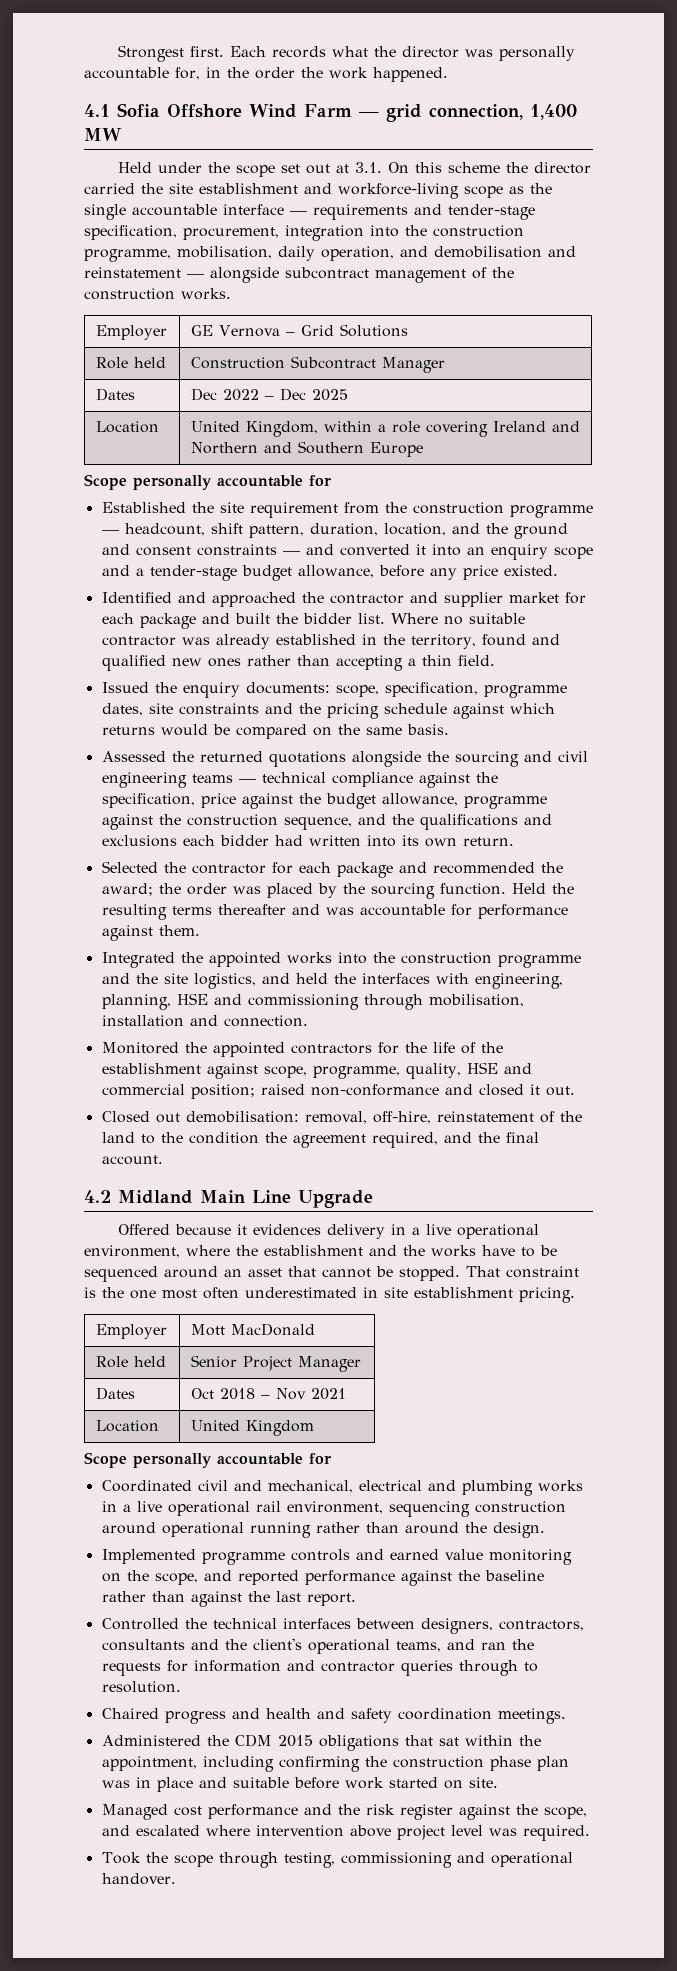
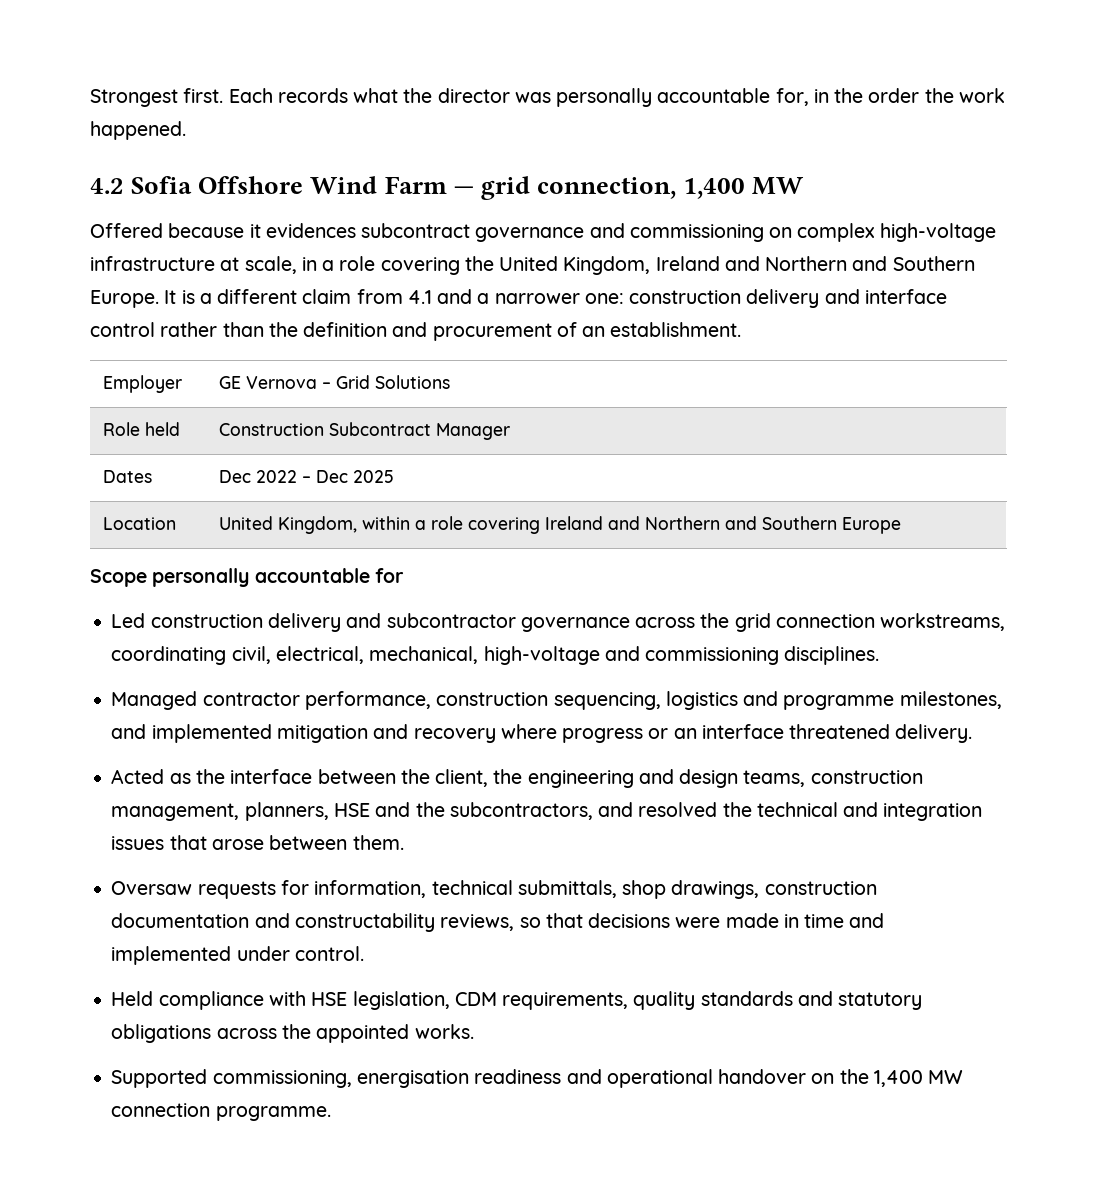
- 4.1 Sofia Offshore Wind Farm — grid connection, 1,400 MW
+ 4.2 Sofia Offshore Wind Farm — grid connection, 1,400 MW
- Held under the scope set out at 3.1. On this scheme the director carried the site establishment and workforce-living scope as the single accountable interface — requirements and tender-stage specification, procurement, integration into the construction programme, mobilisation, daily operation, and demobilisation and reinstatement — alongside subcontract management of the construction works.
+ Offered because it evidences subcontract governance and commissioning on complex high-voltage infrastructure at scale, in a role covering the United Kingdom, Ireland and Northern and Southern Europe. It is a different claim from 4.1 and a narrower one: construction delivery and interface control rather than the definition and procurement of an establishment.
- Established the site requirement from the construction programme — headcount, shift pattern, duration, location, and the ground and consent constraints — and converted it into an enquiry scope and a tender-stage budget allowance, before any price existed.
- Identified and approached the contractor and supplier market for each package and built the bidder list. Where no suitable contractor was already established in the territory, found and qualified new ones rather than accepting a thin field.
- Issued the enquiry documents: scope, specification, programme dates, site constraints and the pricing schedule against which returns would be compared on the same basis.
- Assessed the returned quotations alongside the sourcing and civil engineering teams — technical compliance against the specification, price against the budget allowance, programme against the construction sequence, and the qualifications and exclusions each bidder had written into its own return.
- Selected the contractor for each package and recommended the award; the order was placed by the sourcing function. Held the resulting terms thereafter and was accountable for performance against them.
- Integrated the appointed works into the construction programme and the site logistics, and held the interfaces with engineering, planning, HSE and commissioning through mobilisation, installation and connection.
- Monitored the appointed contractors for the life of the establishment against scope, programme, quality, HSE and commercial position; raised non-conformance and closed it out.
- Closed out demobilisation: removal, off-hire, reinstatement of the land to the condition the agreement required, and the final account.
- 4.2 Midland Main Line Upgrade
- Offered because it evidences delivery in a live operational environment, where the establishment and the works have to be sequenced around an asset that cannot be stopped. That constraint is the one most often underestimated in site establishment pricing.
- Employer | Mott MacDonald
- Role held | Senior Project Manager
- Dates | Oct 2018 – Nov 2021
- Location | United Kingdom
- Scope personally accountable for
- Coordinated civil and mechanical, electrical and plumbing works in a live operational rail environment, sequencing construction around operational running rather than around the design.
- Implemented programme controls and earned value monitoring on the scope, and reported performance against the baseline rather than against the last report.
- Controlled the technical interfaces between designers, contractors, consultants and the client's operational teams, and ran the requests for information and contractor queries through to resolution.
- Chaired progress and health and safety coordination meetings.
- Administered the CDM 2015 obligations that sat within the appointment, including confirming the construction phase plan was in place and suitable before work started on site.
- Managed cost performance and the risk register against the scope, and escalated where intervention above project level was required.
- Took the scope through testing, commissioning and operational handover.
+ Led construction delivery and subcontractor governance across the grid connection workstreams, coordinating civil, electrical, mechanical, high-voltage and commissioning disciplines.
+ Managed contractor performance, construction sequencing, logistics and programme milestones, and implemented mitigation and recovery where progress or an interface threatened delivery.
+ Acted as the interface between the client, the engineering and design teams, construction management, planners, HSE and the subcontractors, and resolved the technical and integration issues that arose between them.
+ Oversaw requests for information, technical submittals, shop drawings, construction documentation and constructability reviews, so that decisions were made in time and implemented under control.
+ Held compliance with HSE legislation, CDM requirements, quality standards and statutory obligations across the appointed works.
+ Supported commissioning, energisation readiness and operational handover on the 1,400 MW connection programme.

